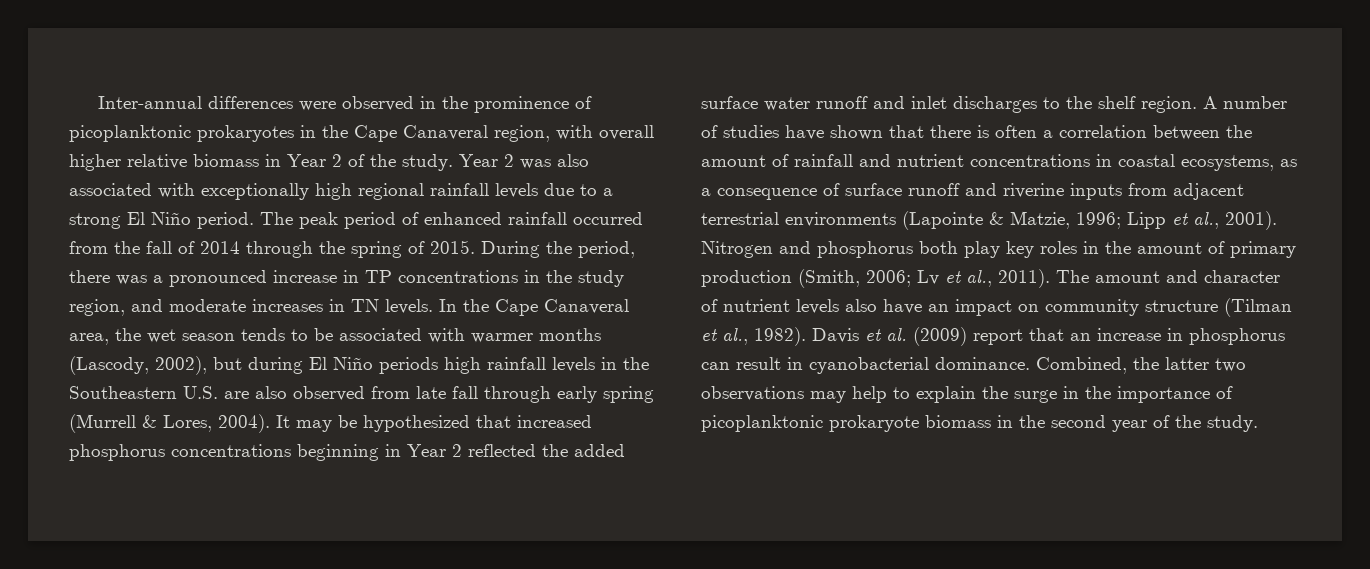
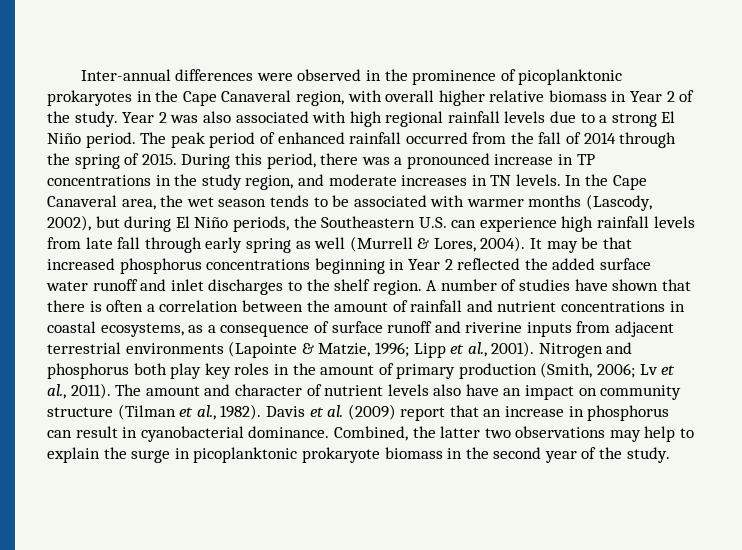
- Year 2 was also associated with exceptionally high regional rainfall levels due to a strong El Niño period.
+ Year 2 was also associated with high regional rainfall levels due to a strong El Niño period.
- During the period, there was a pronounced increase in TP concentrations in the study region, and moderate increases in TN levels.
+ During this period, there was a pronounced increase in TP concentrations in the study region, and moderate increases in TN levels.
- In the Cape Canaveral area, the wet season tends to be associated with warmer months (Lascody, 2002), but during El Niño periods high rainfall levels in the Southeastern U.S. are also observed from late fall through early spring (Murrell & Lores, 2004).
+ In the Cape Canaveral area, the wet season tends to be associated with warmer months (Lascody, 2002), but during El Niño periods, the Southeastern U.S. can experience high rainfall levels from late fall through early spring as well (Murrell & Lores, 2004).
- It may be hypothesized that increased phosphorus concentrations beginning in Year 2 reflected the added surface water runoff and inlet discharges to the shelf region.
+ It may be that increased phosphorus concentrations beginning in Year 2 reflected the added surface water runoff and inlet discharges to the shelf region.
- Combined, the latter two observations may help to explain the surge in the importance of picoplanktonic prokaryote biomass in the second year of the study.
+ Combined, the latter two observations may help to explain the surge in picoplanktonic prokaryote biomass in the second year of the study.

